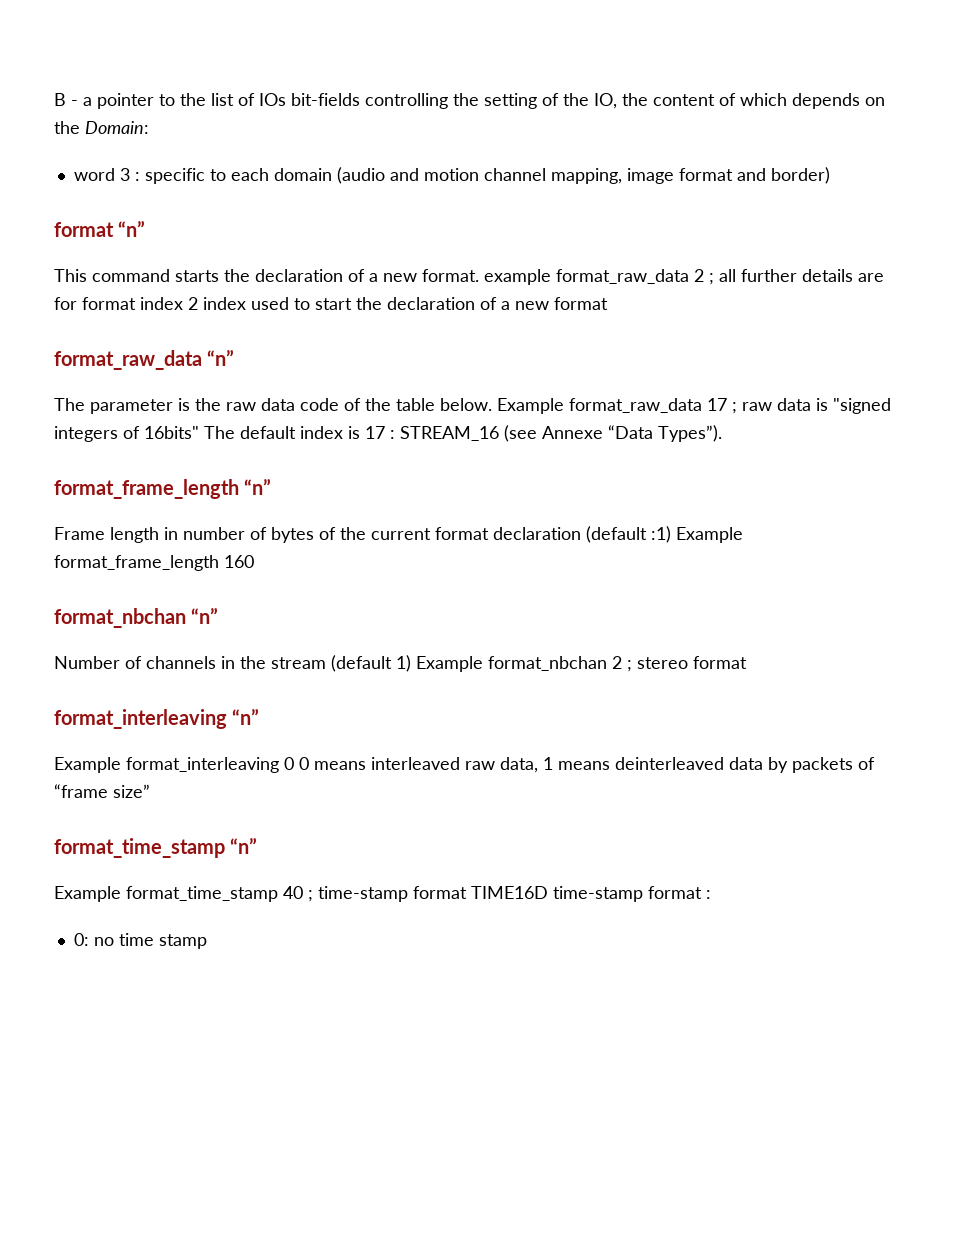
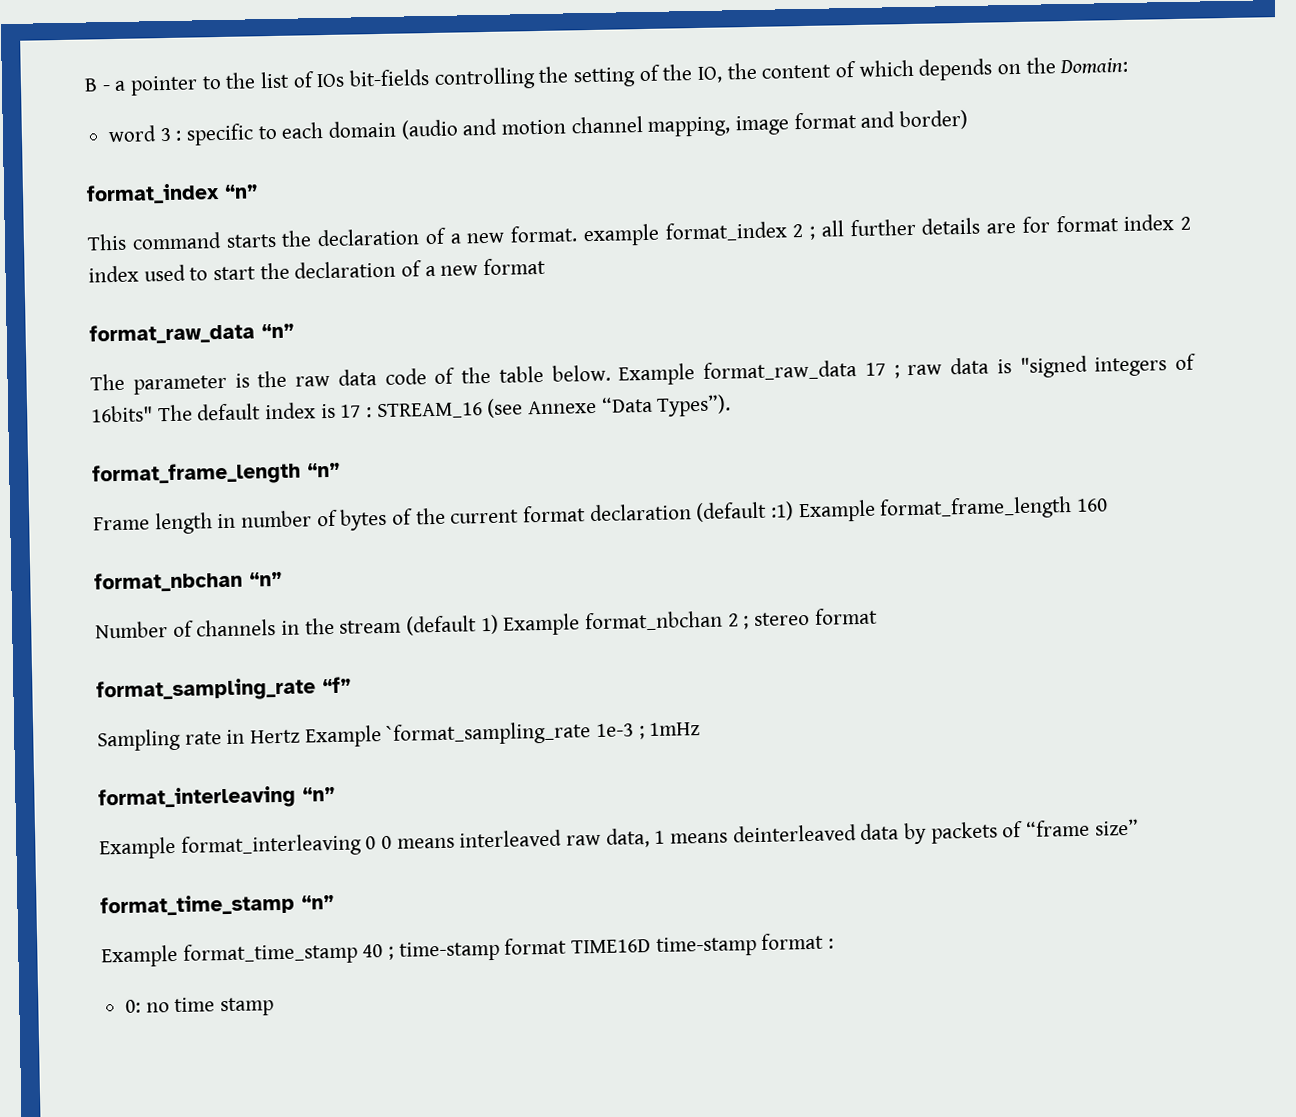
- format “n”
+ format_index “n”
- This command starts the declaration of a new format. example format_raw_data 2 ; all further details are for format index 2 index used to start the declaration of a new format
+ This command starts the declaration of a new format. example format_index 2 ; all further details are for format index 2 index used to start the declaration of a new format
+ format_sampling_rate “f”
+ Sampling rate in Hertz Example `format_sampling_rate 1e-3 ; 1mHz

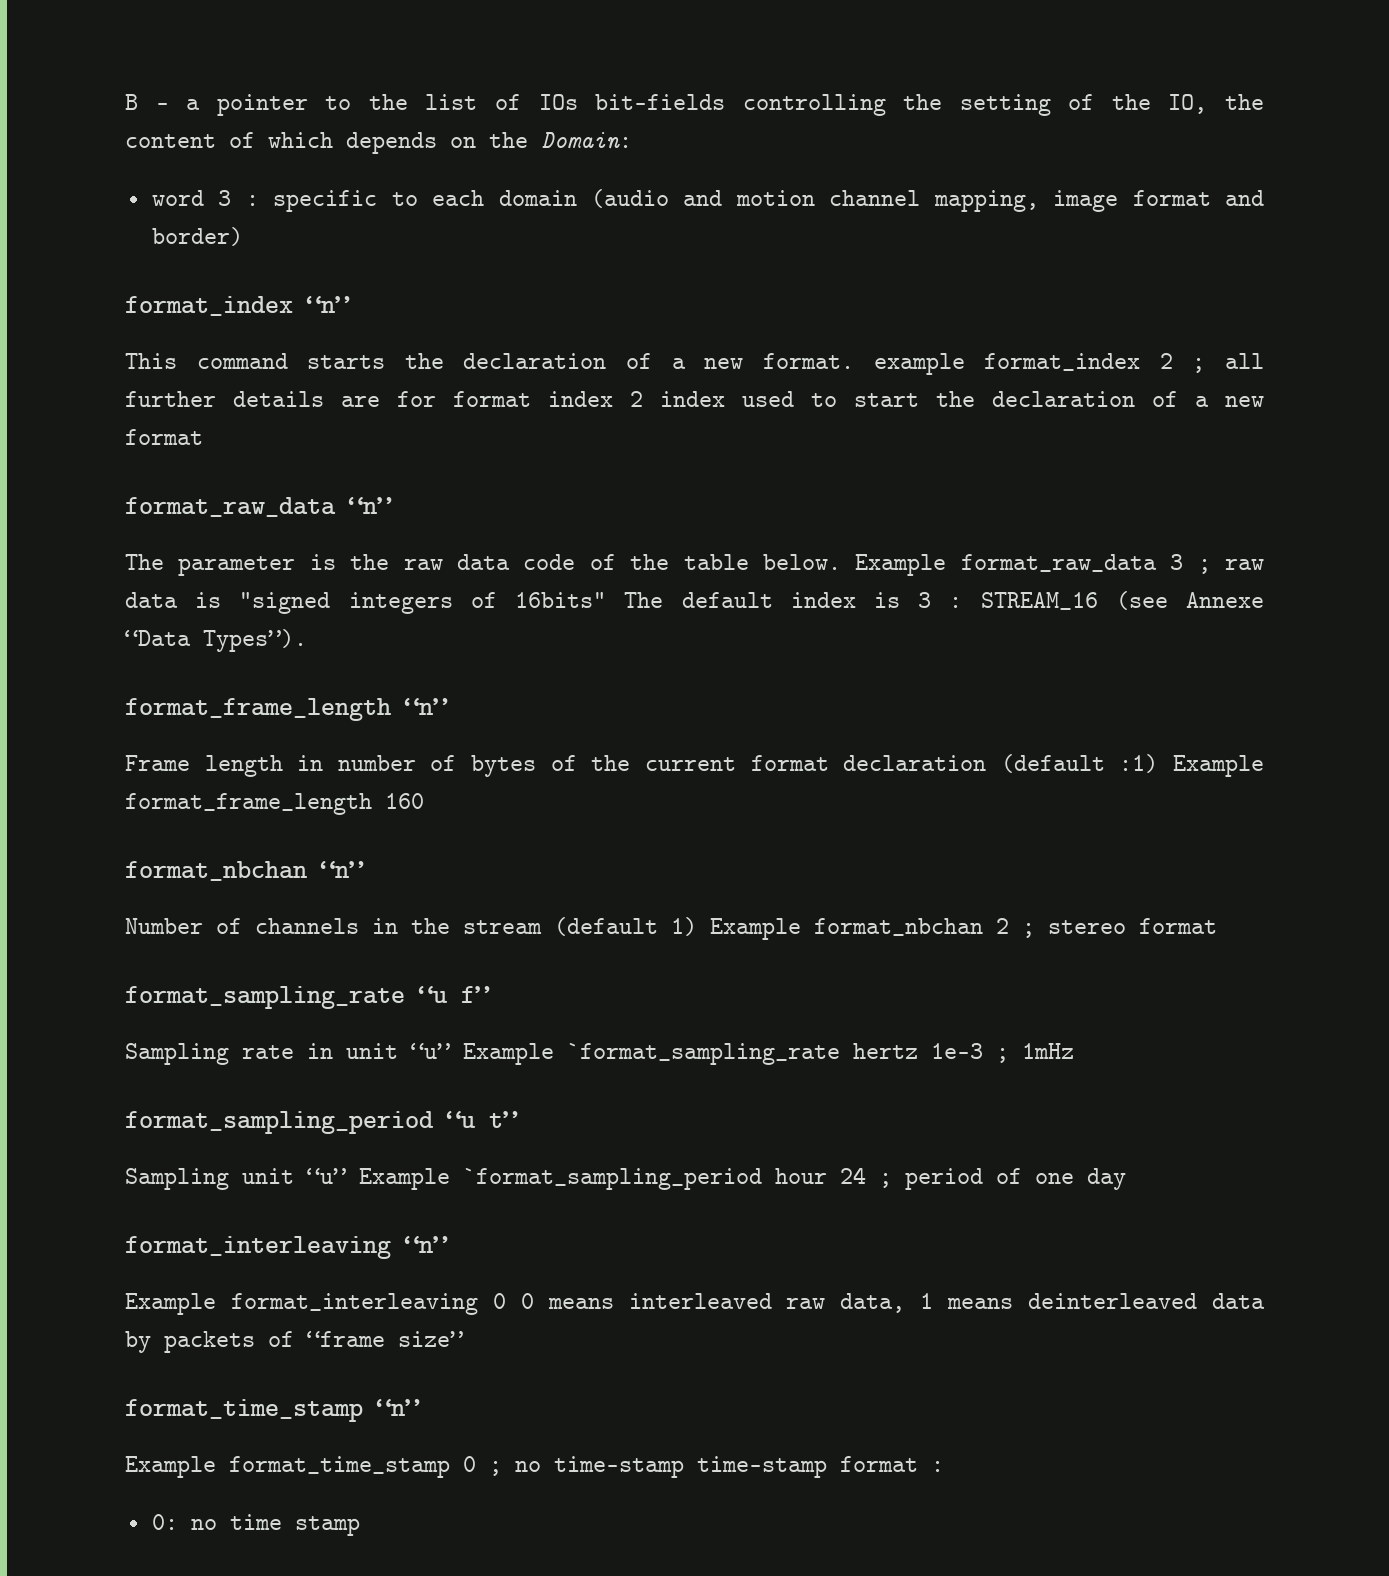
- Example format_raw_data 17 ; raw data is "signed integers of 16bits" The default index is 17 : STREAM_16 (see Annexe “Data Types”).
+ Example format_raw_data 3 ; raw data is "signed integers of 16bits" The default index is 3 : STREAM_16 (see Annexe “Data Types”).
- format_sampling_rate “f”
+ format_sampling_rate “u f”
- Sampling rate in Hertz Example `format_sampling_rate 1e-3 ; 1mHz
+ Sampling rate in unit “u” Example `format_sampling_rate hertz 1e-3 ; 1mHz
+ format_sampling_period “u t”
+ Sampling unit “u” Example `format_sampling_period hour 24 ; period of one day
- Example format_time_stamp 40 ; time-stamp format TIME16D time-stamp format :
+ Example format_time_stamp 0 ; no time-stamp time-stamp format :

